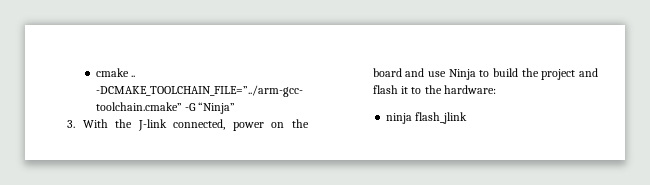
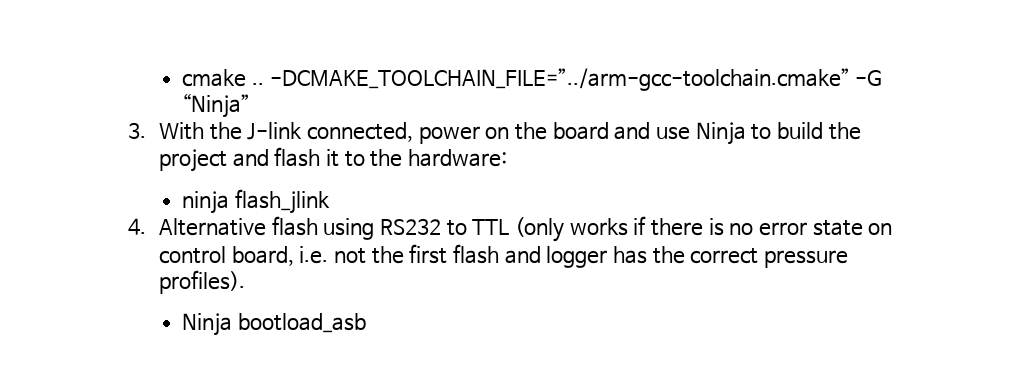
+ 4. Alternative flash using RS232 to TTL (only works if there is no error state on control board, i.e. not the first flash and logger has the correct pressure profiles).
+ Ninja bootload_asb

